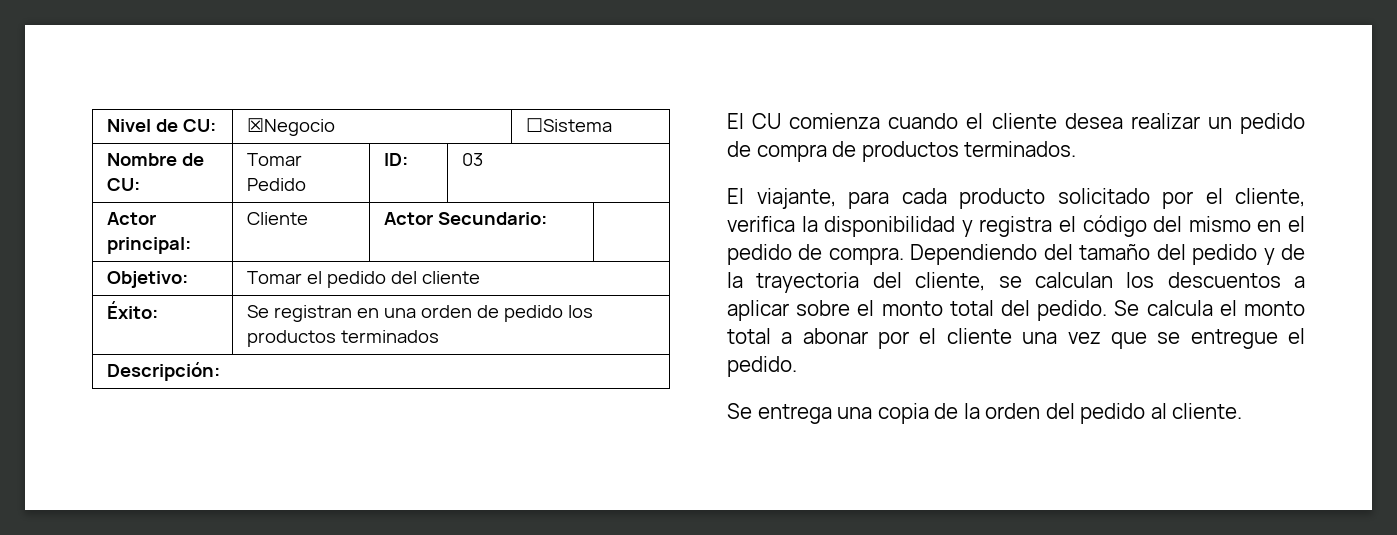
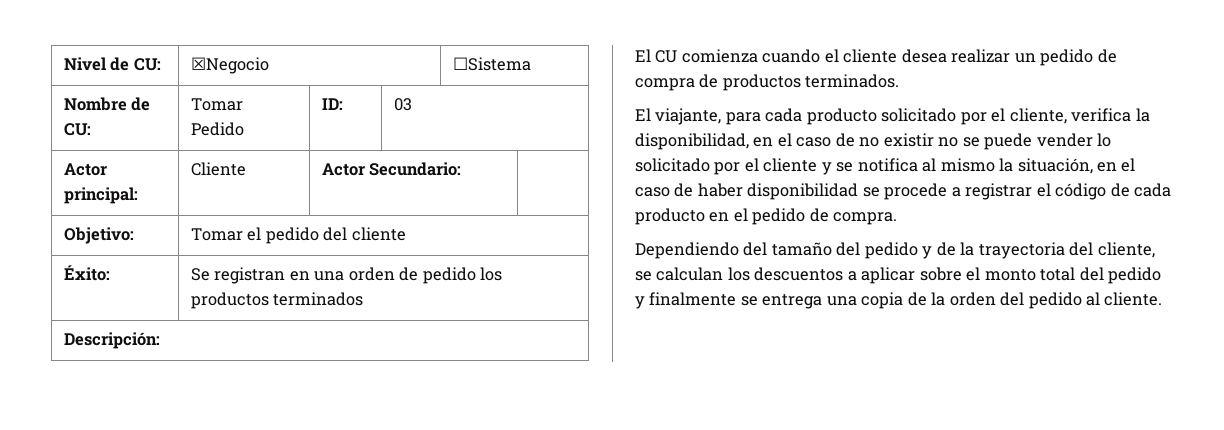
- El viajante, para cada producto solicitado por el cliente, verifica la disponibilidad y registra el código del mismo en el pedido de compra. Dependiendo del tamaño del pedido y de la trayectoria del cliente, se calculan los descuentos a aplicar sobre el monto total del pedido. Se calcula el monto total a abonar por el cliente una vez que se entregue el pedido.
- Se entrega una copia de la orden del pedido al cliente.
+ El viajante, para cada producto solicitado por el cliente, verifica la disponibilidad, en el caso de no existir no se puede vender lo solicitado por el cliente y se notifica al mismo la situación, en el caso de haber disponibilidad se procede a registrar el código de cada producto en el pedido de compra.
+ Dependiendo del tamaño del pedido y de la trayectoria del cliente, se calculan los descuentos a aplicar sobre el monto total del pedido y finalmente se entrega una copia de la orden del pedido al cliente.

